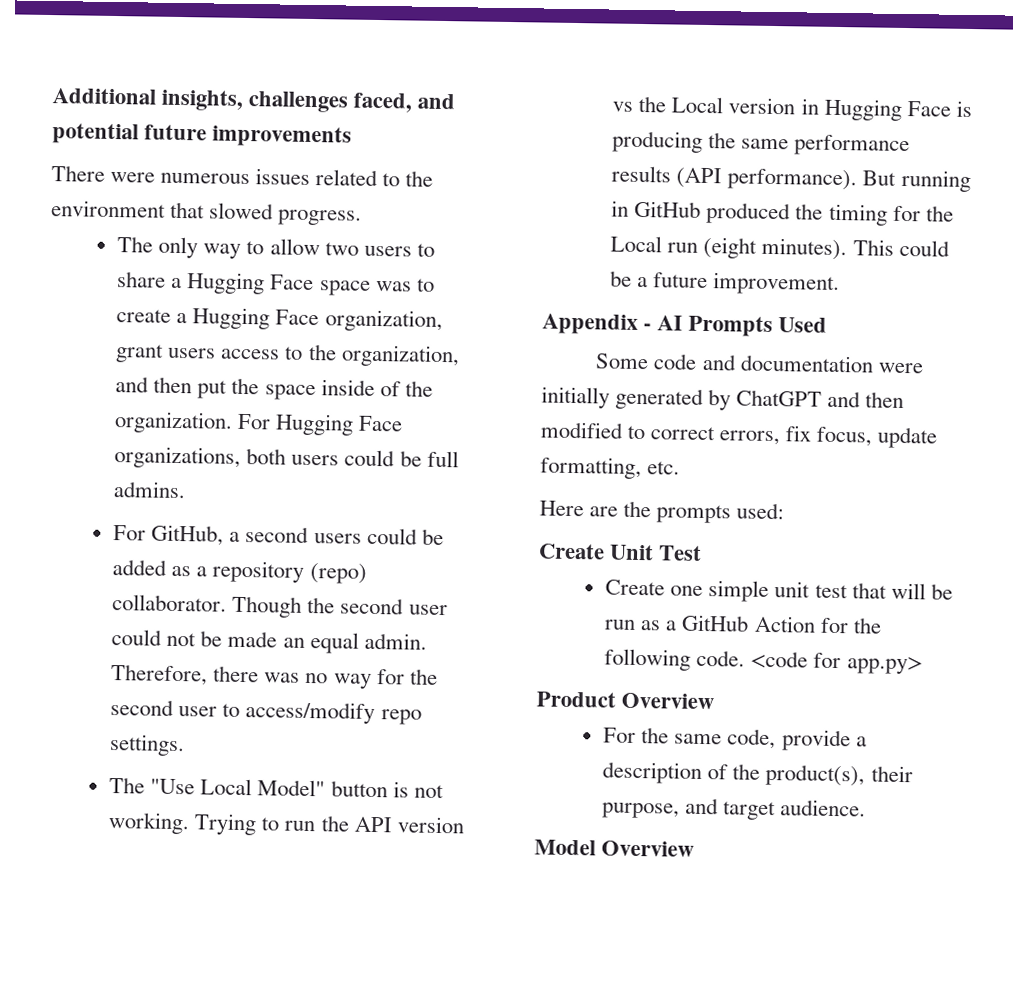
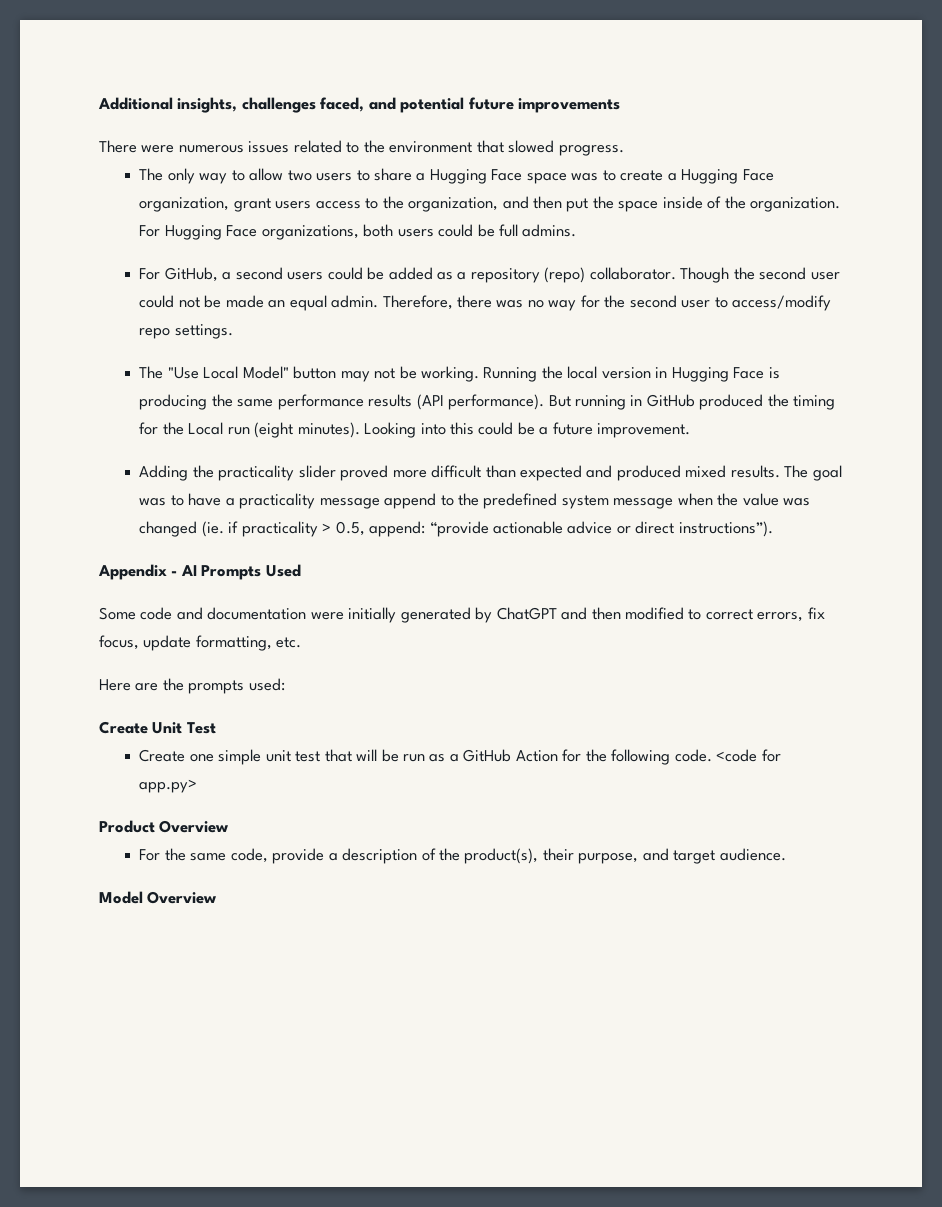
- The "Use Local Model" button is not working. Trying to run the API version vs the Local version in Hugging Face is producing the same performance results (API performance).
+ The "Use Local Model" button may not be working. Running the local version in Hugging Face is producing the same performance results (API performance).
- This could be a future improvement.
+ Looking into this could be a future improvement.
+ Adding the practicality slider proved more difficult than expected and produced mixed results. The goal was to have a practicality message append to the predefined system message when the value was changed (ie. if practicality > 0.5, append: “provide actionable advice or direct instructions”).

